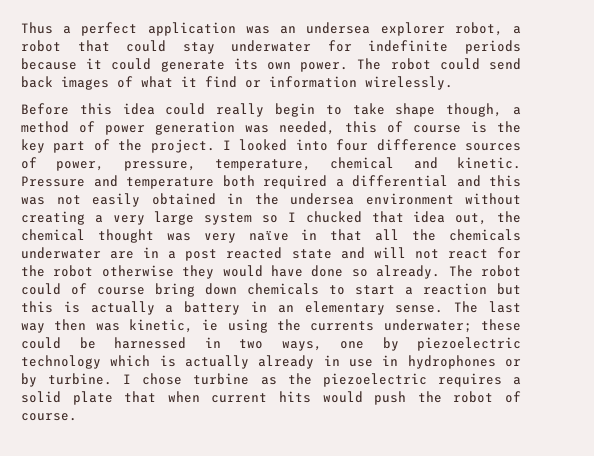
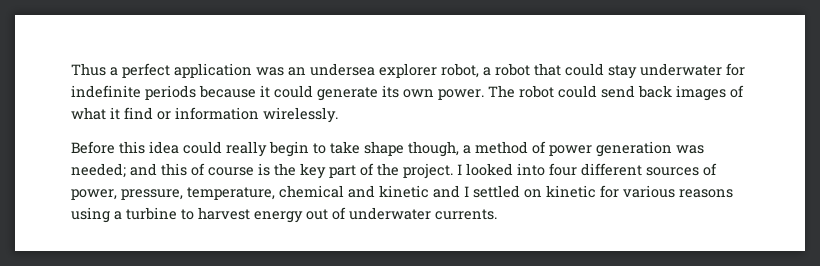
- Before this idea could really begin to take shape though, a method of power generation was needed, this of course is the key part of the project.
+ Before this idea could really begin to take shape though, a method of power generation was needed; and this of course is the key part of the project.
- I looked into four difference sources of power, pressure, temperature, chemical and kinetic. Pressure and temperature both required a differential and this was not easily obtained in the undersea environment without creating a very large system so I chucked that idea out, the chemical thought was very naïve in that all the chemicals underwater are in a post reacted state and will not react for the robot otherwise they would have done so already. The robot could of course bring down chemicals to start a reaction but this is actually a battery in an elementary sense. The last way then was kinetic, ie using the currents underwater; these could be harnessed in two ways, one by piezoelectric technology which is actually already in use in hydrophones or by turbine. I chose turbine as the piezoelectric requires a solid plate that when current hits would push the robot of course.
+ I looked into four different sources of power, pressure, temperature, chemical and kinetic and I settled on kinetic for various reasons using a turbine to harvest energy out of underwater currents.

